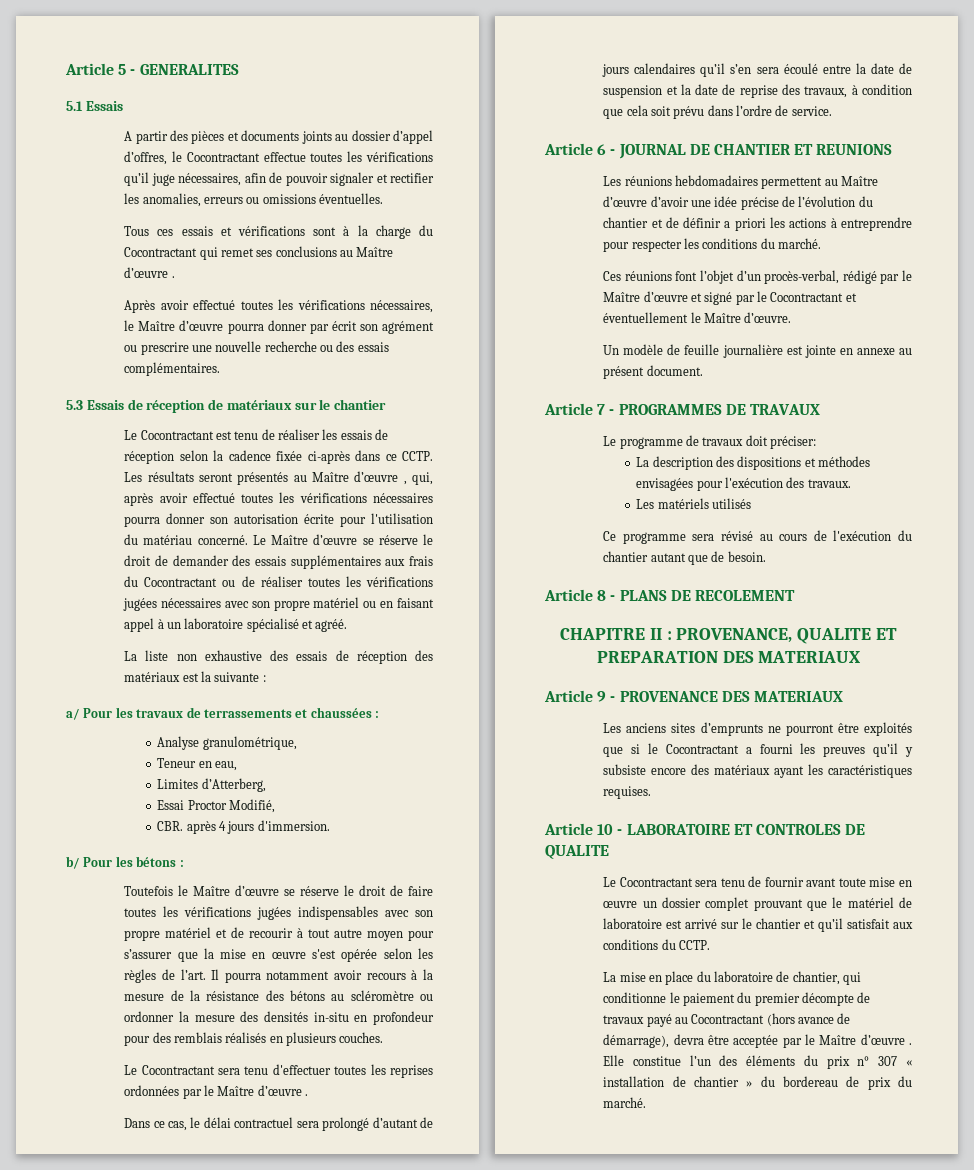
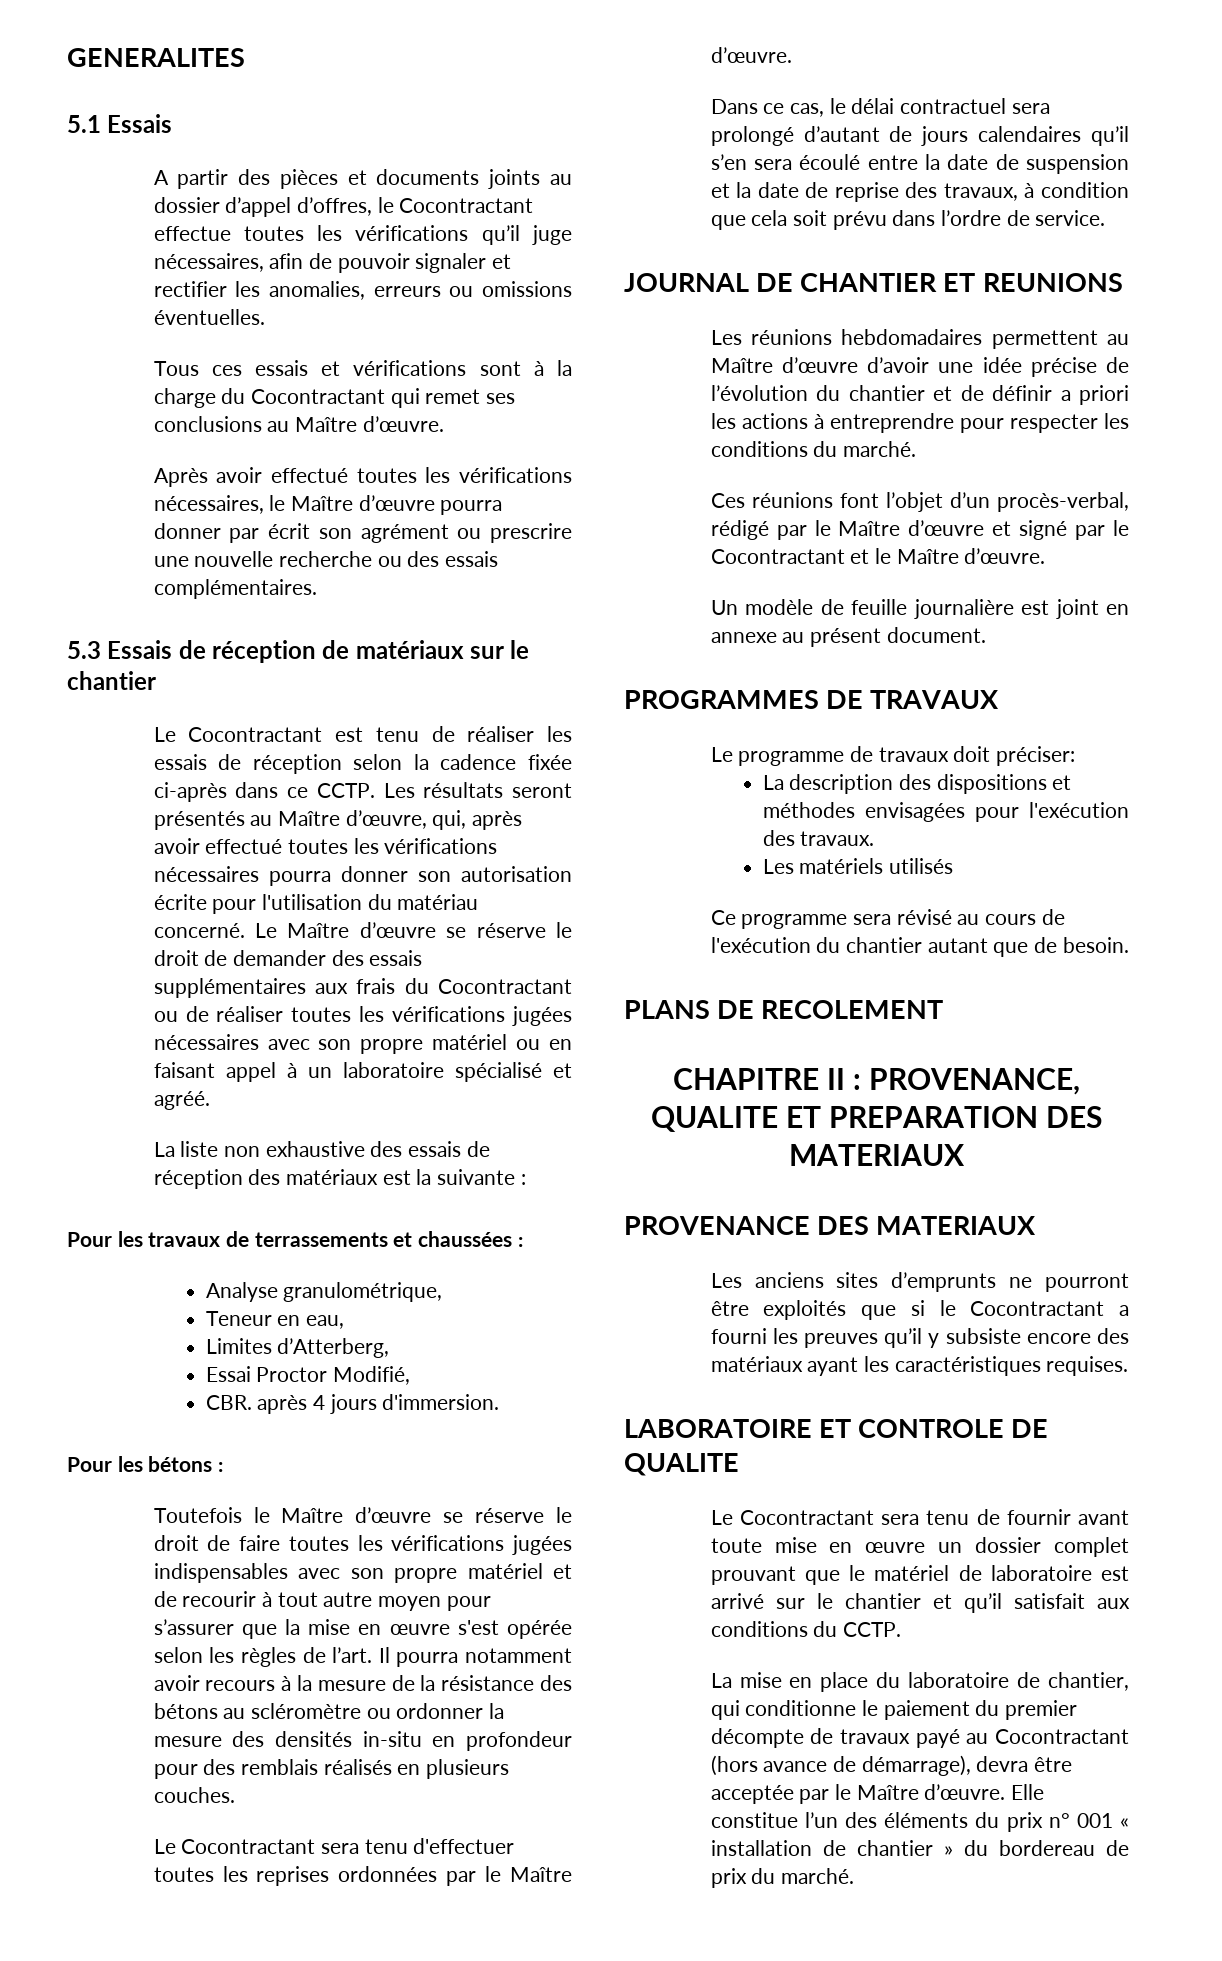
- Article 5 - GENERALITES
+ GENERALITES
- Tous ces essais et vérifications sont à la charge du Cocontractant qui remet ses conclusions au Maître d’œuvre .
+ Tous ces essais et vérifications sont à la charge du Cocontractant qui remet ses conclusions au Maître d’œuvre.
- Les résultats seront présentés au Maître d’œuvre , qui, après avoir effectué toutes les vérifications nécessaires pourra donner son autorisation écrite pour l'utilisation du matériau concerné.
+ Les résultats seront présentés au Maître d’œuvre, qui, après avoir effectué toutes les vérifications nécessaires pourra donner son autorisation écrite pour l'utilisation du matériau concerné.
- a/ Pour les travaux de terrassements et chaussées :
+ Pour les travaux de terrassements et chaussées :
- b/ Pour les bétons :
+ Pour les bétons :
- Le Cocontractant sera tenu d'effectuer toutes les reprises ordonnées par le Maître d’œuvre .
+ Le Cocontractant sera tenu d'effectuer toutes les reprises ordonnées par le Maître d’œuvre.
- Article 6 - JOURNAL DE CHANTIER ET REUNIONS
+ JOURNAL DE CHANTIER ET REUNIONS
- Ces réunions font l’objet d’un procès-verbal, rédigé par le Maître d’œuvre et signé par le Cocontractant et éventuellement le Maître d’œuvre.
+ Ces réunions font l’objet d’un procès-verbal, rédigé par le Maître d’œuvre et signé par le Cocontractant et le Maître d’œuvre.
- Un modèle de feuille journalière est jointe en annexe au présent document.
+ Un modèle de feuille journalière est joint en annexe au présent document.
- Article 7 - PROGRAMMES DE TRAVAUX
+ PROGRAMMES DE TRAVAUX
- Article 8 - PLANS DE RECOLEMENT
+ PLANS DE RECOLEMENT
- Article 9 - PROVENANCE DES MATERIAUX
+ PROVENANCE DES MATERIAUX
- Article 10 - LABORATOIRE ET CONTROLES DE QUALITE
+ LABORATOIRE ET CONTROLE DE QUALITE
- La mise en place du laboratoire de chantier, qui conditionne le paiement du premier décompte de travaux payé au Cocontractant (hors avance de démarrage), devra être acceptée par le Maître d’œuvre .
+ La mise en place du laboratoire de chantier, qui conditionne le paiement du premier décompte de travaux payé au Cocontractant (hors avance de démarrage), devra être acceptée par le Maître d’œuvre.
- Elle constitue l’un des éléments du prix n° 307 « installation de chantier » du bordereau de prix du marché.
+ Elle constitue l’un des éléments du prix n° 001 « installation de chantier » du bordereau de prix du marché.

